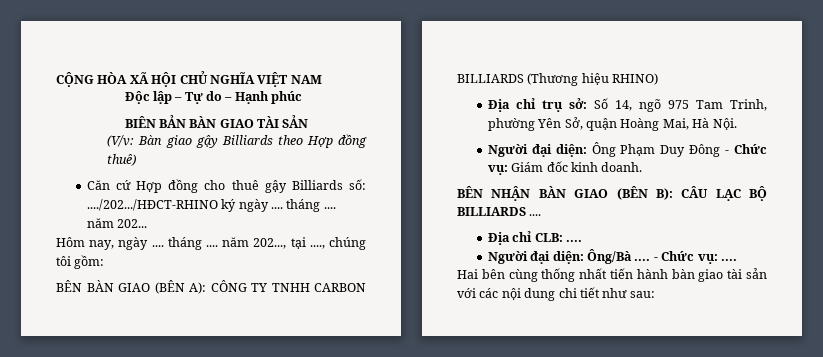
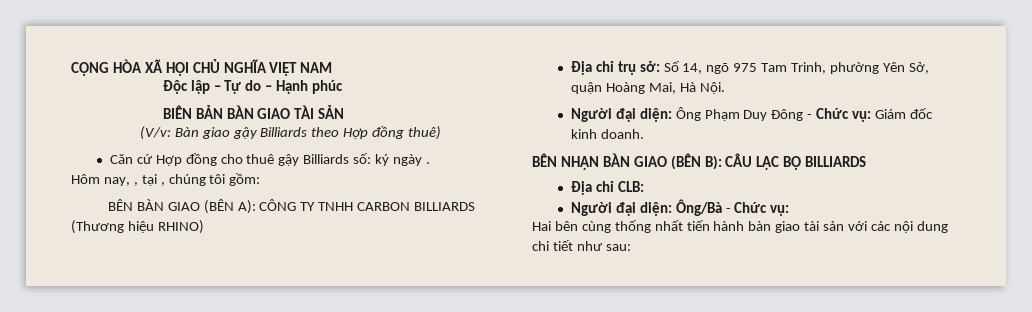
- Căn cứ Hợp đồng cho thuê gậy Billiards số: ..../202.../HĐCT-RHINO ký ngày .... tháng .... năm 202...
- Hôm nay, ngày .... tháng .... năm 202..., tại ...., chúng tôi gồm:
+ Căn cứ Hợp đồng cho thuê gậy Billiards số: ký ngày .
+ Hôm nay, , tại , chúng tôi gồm:
- BÊN NHẬN BÀN GIAO (BÊN B): CÂU LẠC BỘ BILLIARDS ....
+ BÊN NHẬN BÀN GIAO (BÊN B): CÂU LẠC BỘ BILLIARDS
- Địa chỉ CLB: ....
+ Địa chỉ CLB:
- Người đại diện: Ông/Bà .... - Chức vụ: ....
+ Người đại diện: Ông/Bà - Chức vụ:

